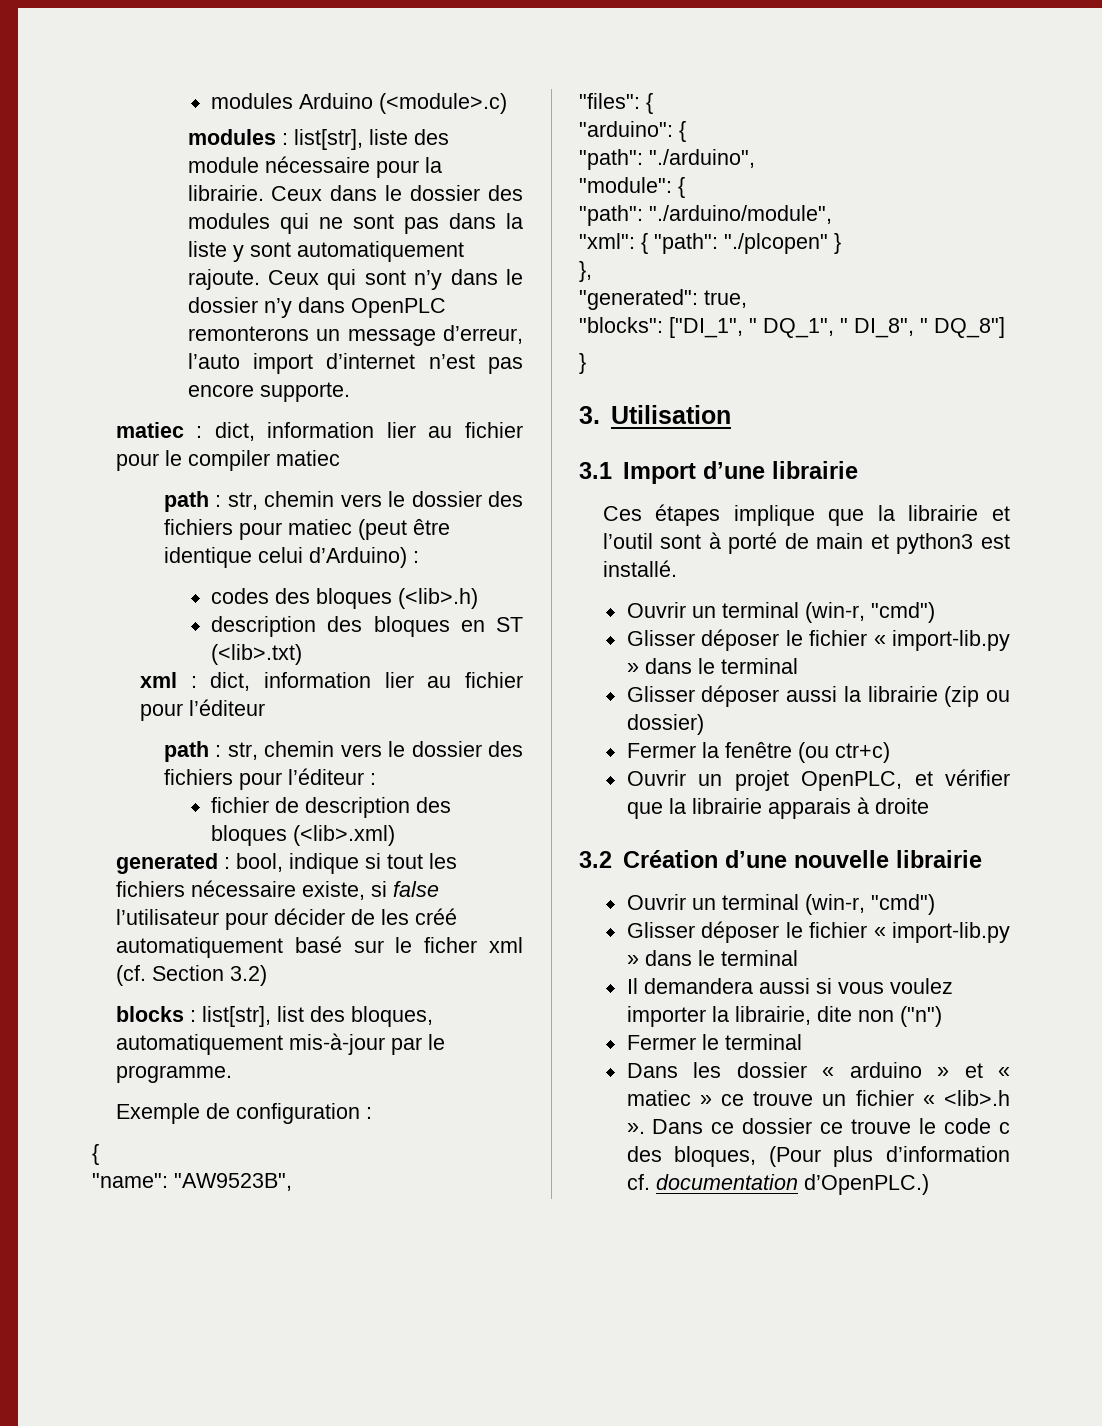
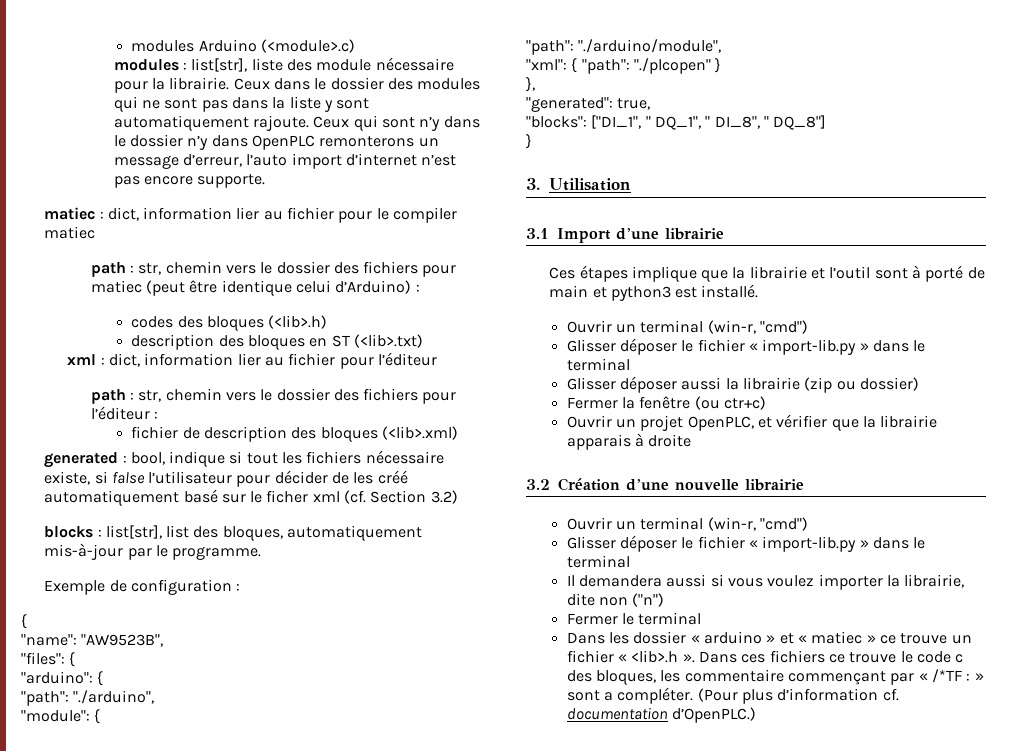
- Dans ce dossier ce trouve le code c des bloques, (Pour plus d’information cf. documentation d’OpenPLC.)
+ Dans ces fichiers ce trouve le code c des bloques, les commentaire commençant par « /*TF : » sont a compléter. (Pour plus d’information cf. documentation d’OpenPLC.)

